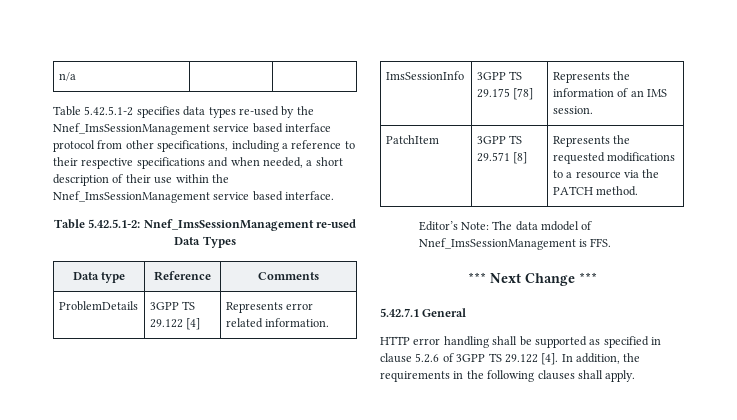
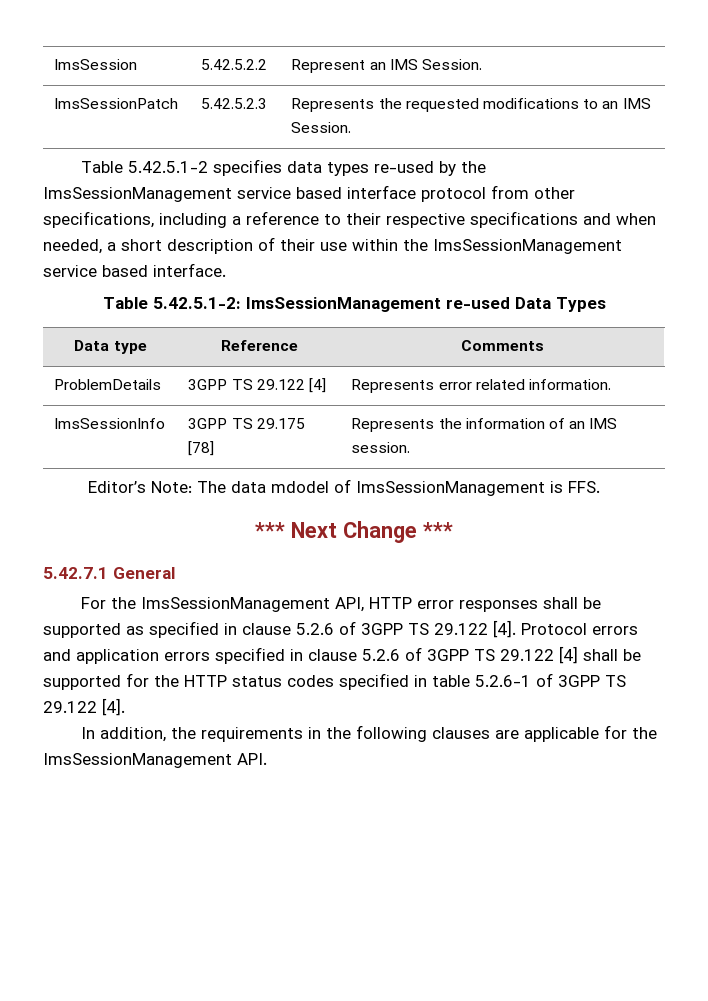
- n/a | |
+ ImsSession | 5.42.5.2.2 | Represent an IMS Session.
+ ImsSessionPatch | 5.42.5.2.3 | Represents the requested modifications to an IMS Session.
- Table 5.42.5.1-2 specifies data types re-used by the Nnef_ImsSessionManagement service based interface protocol from other specifications, including a reference to their respective specifications and when needed, a short description of their use within the Nnef_ImsSessionManagement service based interface.
+ Table 5.42.5.1-2 specifies data types re-used by the ImsSessionManagement service based interface protocol from other specifications, including a reference to their respective specifications and when needed, a short description of their use within the ImsSessionManagement service based interface.
- Table 5.42.5.1-2: Nnef_ImsSessionManagement re-used Data Types
+ Table 5.42.5.1-2: ImsSessionManagement re-used Data Types
- PatchItem | 3GPP TS 29.571 [8] | Represents the requested modifications to a resource via the PATCH method.
- Editor’s Note: The data mdodel of Nnef_ImsSessionManagement is FFS.
+ Editor’s Note: The data mdodel of ImsSessionManagement is FFS.
- HTTP error handling shall be supported as specified in clause 5.2.6 of 3GPP TS 29.122 [4]. In addition, the requirements in the following clauses shall apply.
+ For the ImsSessionManagement API, HTTP error responses shall be supported as specified in clause 5.2.6 of 3GPP TS 29.122 [4]. Protocol errors and application errors specified in clause 5.2.6 of 3GPP TS 29.122 [4] shall be supported for the HTTP status codes specified in table 5.2.6-1 of 3GPP TS 29.122 [4].
+ In addition, the requirements in the following clauses are applicable for the ImsSessionManagement API.

